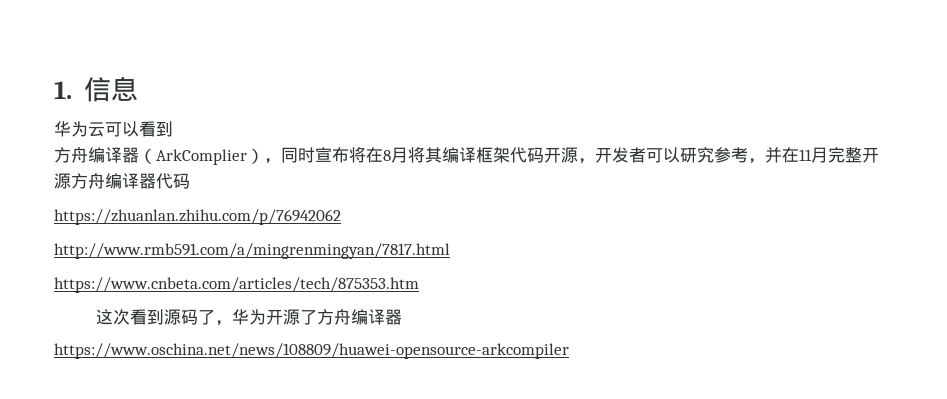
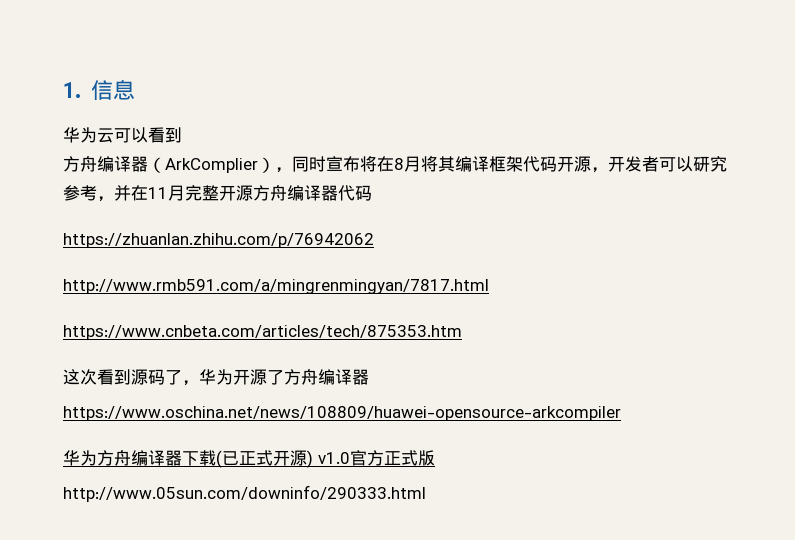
+ 华为方舟编译器下载(已正式开源) v1.0官方正式版
+ http://www.05sun.com/downinfo/290333.html

